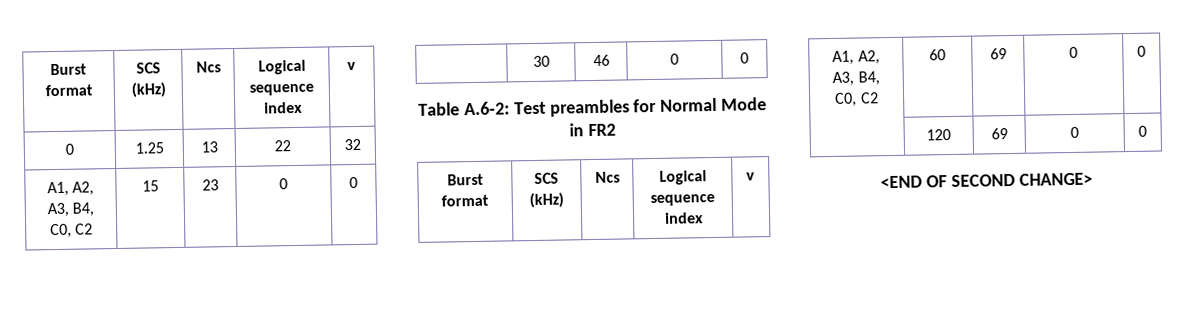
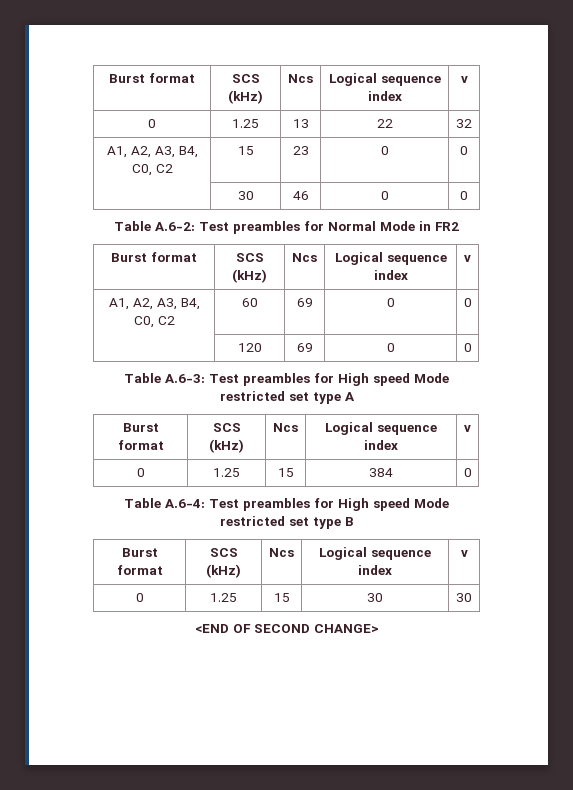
+ Table A.6-3: Test preambles for High speed Mode restricted set type A
+ Burst format | SCS (kHz) | Ncs | Logical sequence index | v
+ 0 | 1.25 | 15 | 384 | 0
+ Table A.6-4: Test preambles for High speed Mode restricted set type B
+ Burst format | SCS (kHz) | Ncs | Logical sequence index | v
+ 0 | 1.25 | 15 | 30 | 30

